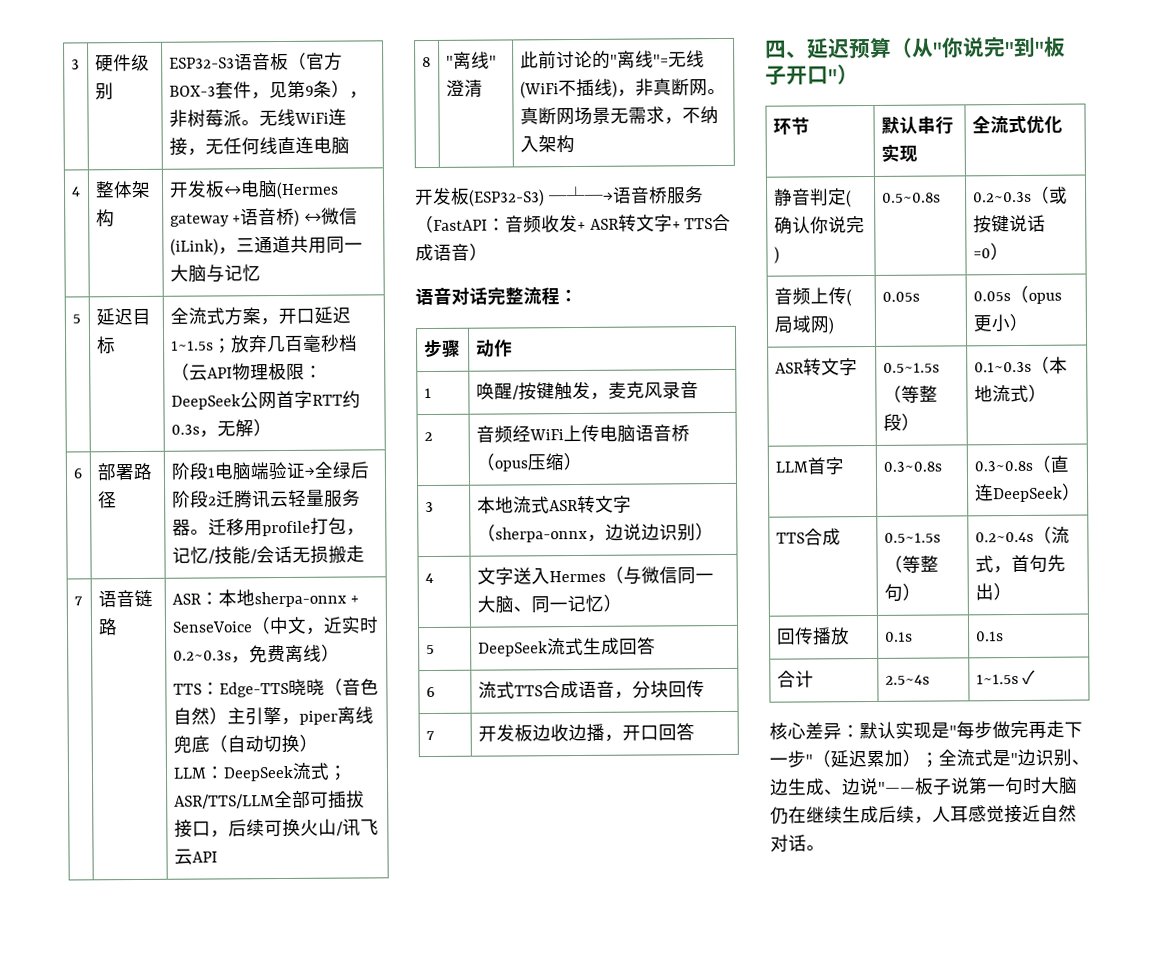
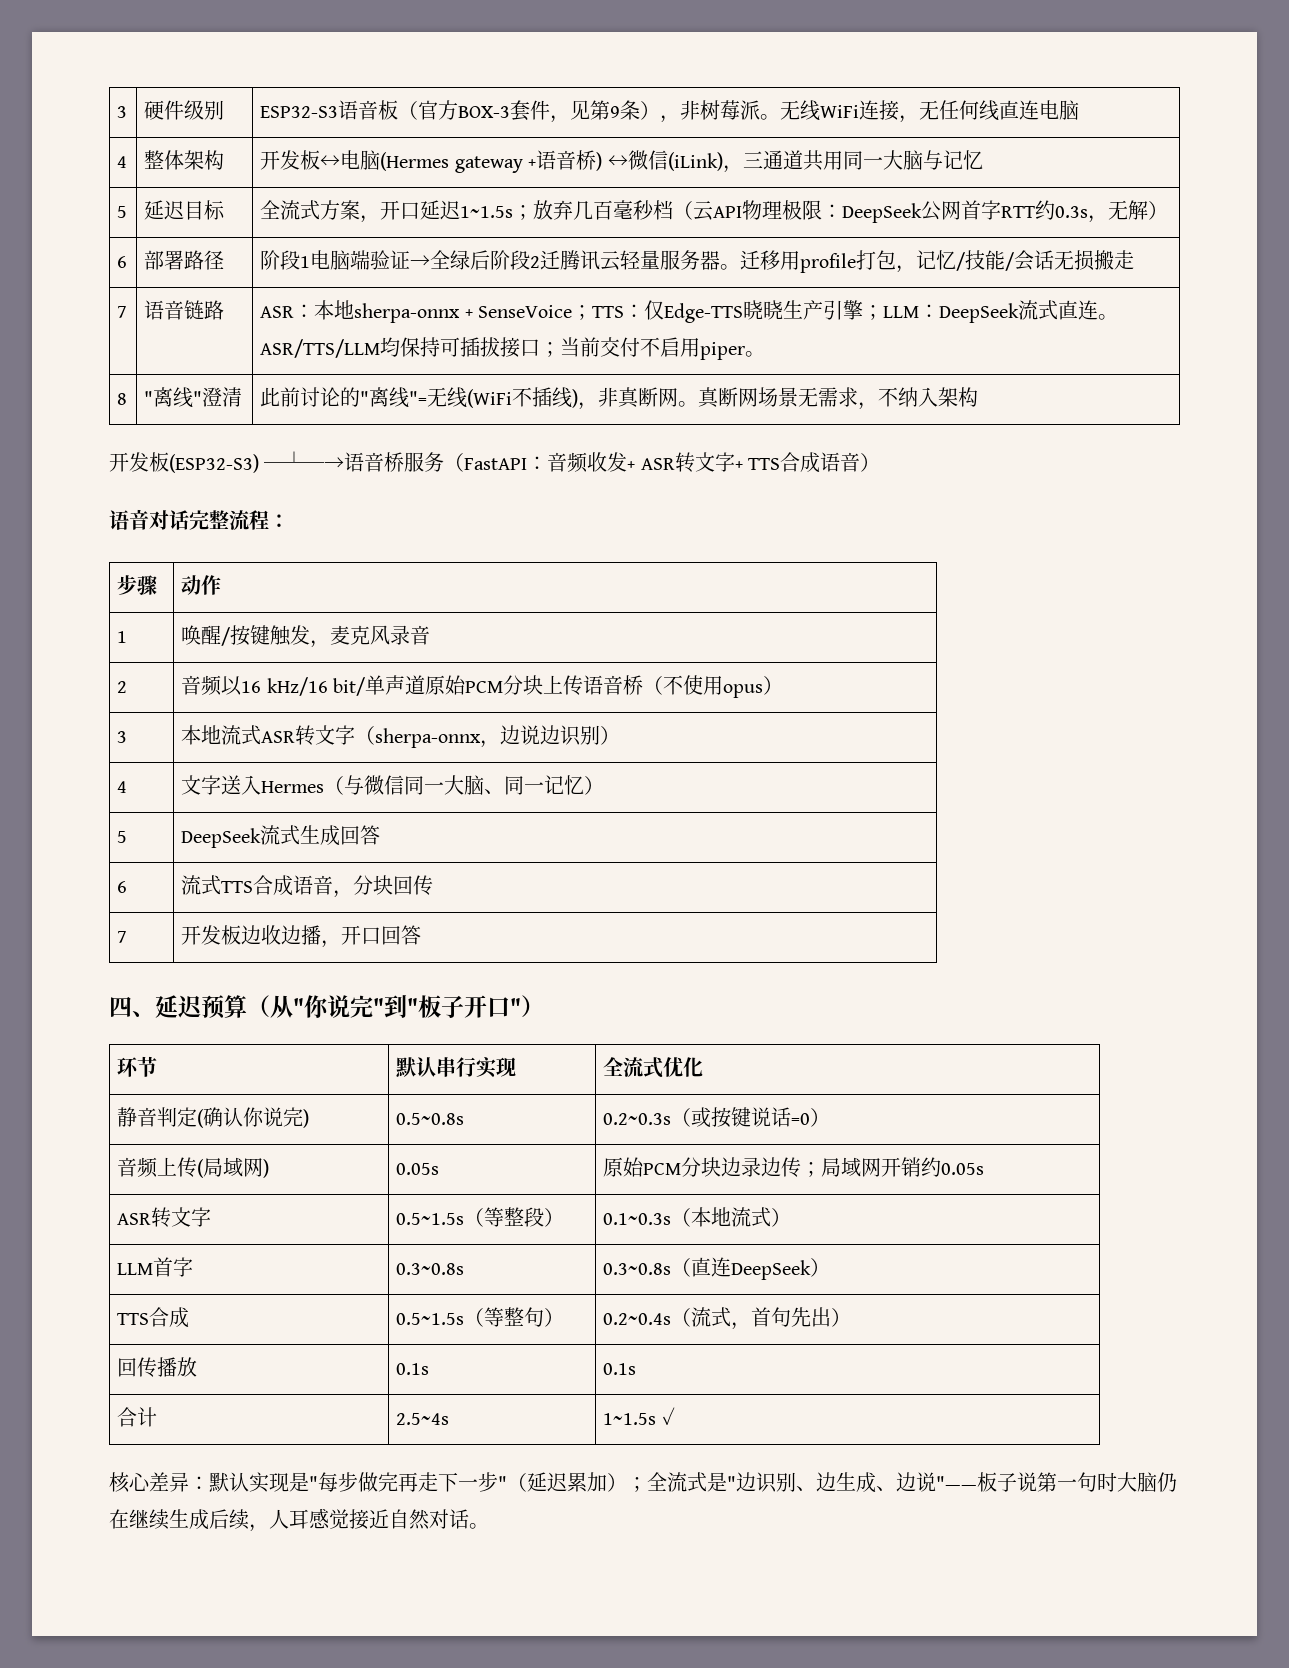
- ASR：本地sherpa-onnx + SenseVoice（中文，近实时0.2~0.3s，免费离线）
- TTS：Edge-TTS晓晓（音色自然）主引擎，piper离线兜底（自动切换）
- LLM：DeepSeek流式；ASR/TTS/LLM全部可插拔接口，后续可换火山/讯飞云API
+ ASR：本地sherpa-onnx + SenseVoice；TTS：仅Edge-TTS晓晓生产引擎；LLM：DeepSeek流式直连。ASR/TTS/LLM均保持可插拔接口；当前交付不启用piper。
- 2 | 音频经WiFi上传电脑语音桥（opus压缩）
+ 2 | 音频以16 kHz/16 bit/单声道原始PCM分块上传语音桥（不使用opus）
- 音频上传(局域网) | 0.05s | 0.05s（opus更小）
+ 音频上传(局域网) | 0.05s | 原始PCM分块边录边传；局域网开销约0.05s

